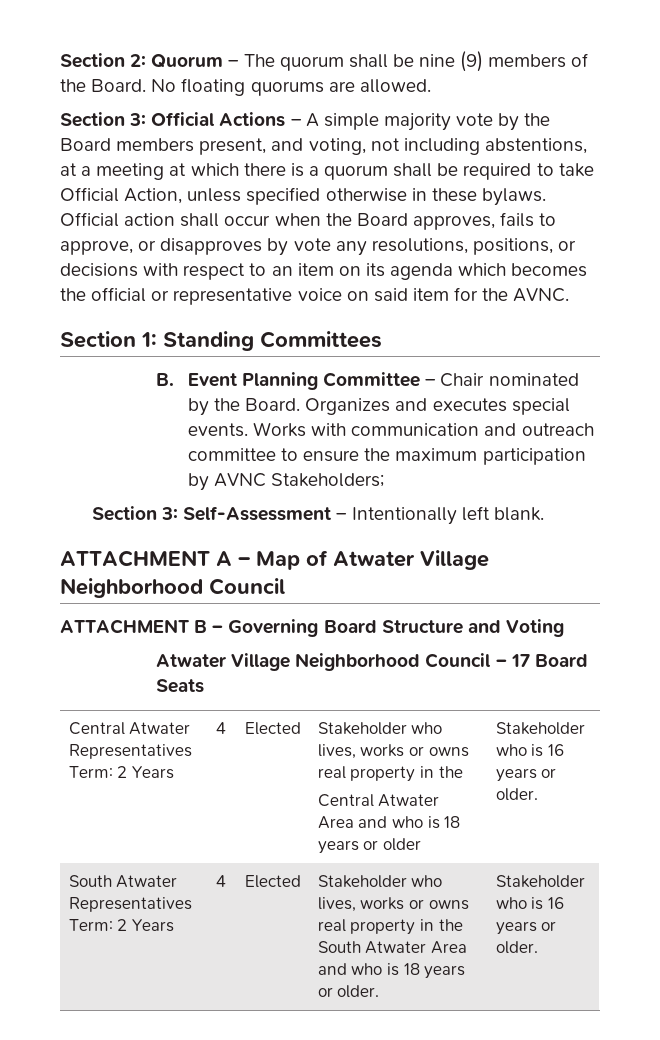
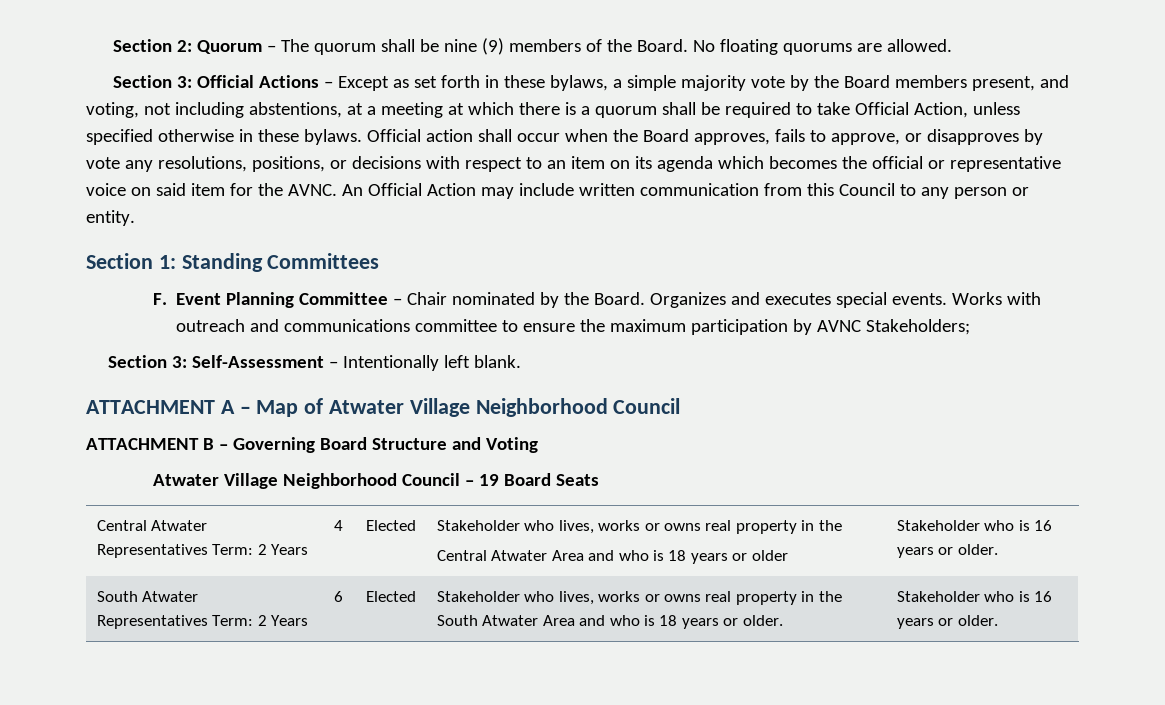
- Section 3: Official Actions – A simple majority vote by the Board members present, and voting, not including abstentions, at a meeting at which there is a quorum shall be required to take Official Action, unless specified otherwise in these bylaws.
+ Section 3: Official Actions – Except as set forth in these bylaws, a simple majority vote by the Board members present, and voting, not including abstentions, at a meeting at which there is a quorum shall be required to take Official Action, unless specified otherwise in these bylaws.
+ An Official Action may include written communication from this Council to any person or entity.
- B. Event Planning Committee – Chair nominated by the Board.
+ F. Event Planning Committee – Chair nominated by the Board.
- Works with communication and outreach committee to ensure the maximum participation by AVNC Stakeholders;
+ Works with outreach and communications committee to ensure the maximum participation by AVNC Stakeholders;
- Atwater Village Neighborhood Council – 17 Board Seats
+ Atwater Village Neighborhood Council – 19 Board Seats
- South Atwater Representatives Term: 2 Years | 4 | Elected | Stakeholder who lives, works or owns real property in the South Atwater Area and who is 18 years or older. | Stakeholder who is 16 years or older.
+ South Atwater Representatives Term: 2 Years | 6 | Elected | Stakeholder who lives, works or owns real property in the South Atwater Area and who is 18 years or older. | Stakeholder who is 16 years or older.

